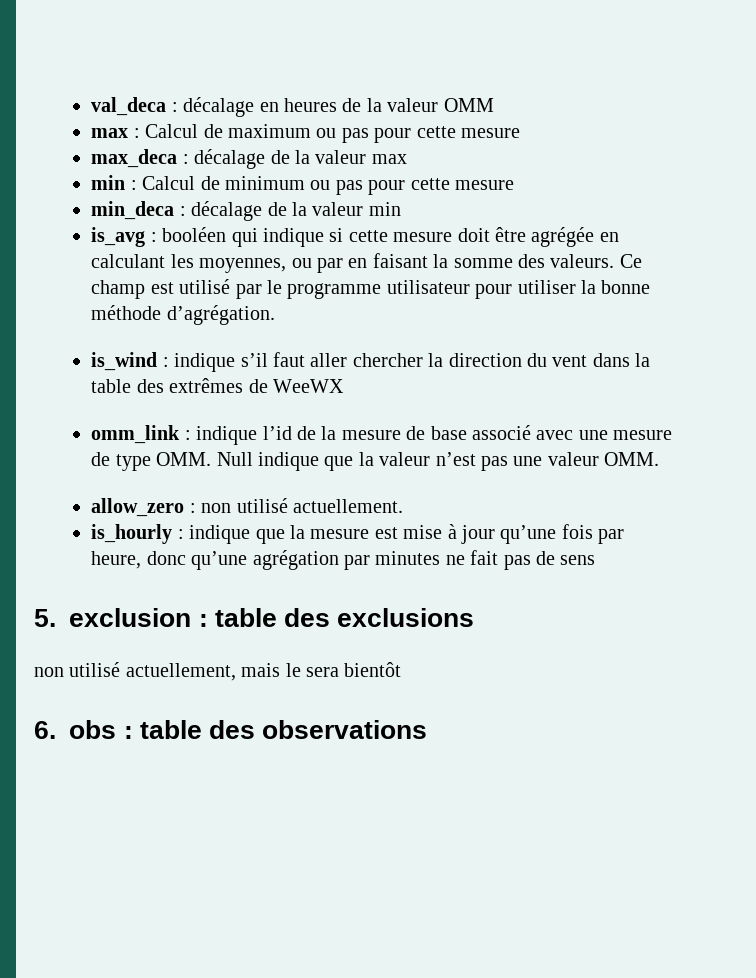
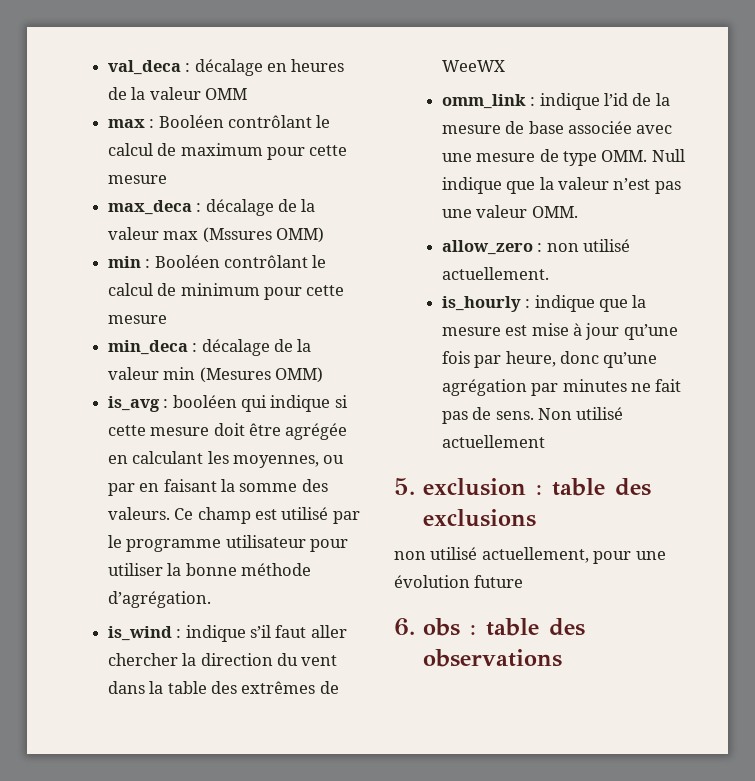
- max : Calcul de maximum ou pas pour cette mesure
+ max : Booléen contrôlant le calcul de maximum pour cette mesure
- max_deca : décalage de la valeur max
+ max_deca : décalage de la valeur max (Mssures OMM)
- min : Calcul de minimum ou pas pour cette mesure
+ min : Booléen contrôlant le calcul de minimum pour cette mesure
- min_deca : décalage de la valeur min
+ min_deca : décalage de la valeur min (Mesures OMM)
- omm_link : indique l’id de la mesure de base associé avec une mesure de type OMM. Null indique que la valeur n’est pas une valeur OMM.
+ omm_link : indique l’id de la mesure de base associée avec une mesure de type OMM. Null indique que la valeur n’est pas une valeur OMM.
- is_hourly : indique que la mesure est mise à jour qu’une fois par heure, donc qu’une agrégation par minutes ne fait pas de sens
+ is_hourly : indique que la mesure est mise à jour qu’une fois par heure, donc qu’une agrégation par minutes ne fait pas de sens. Non utilisé actuellement
- non utilisé actuellement, mais le sera bientôt
+ non utilisé actuellement, pour une évolution future

